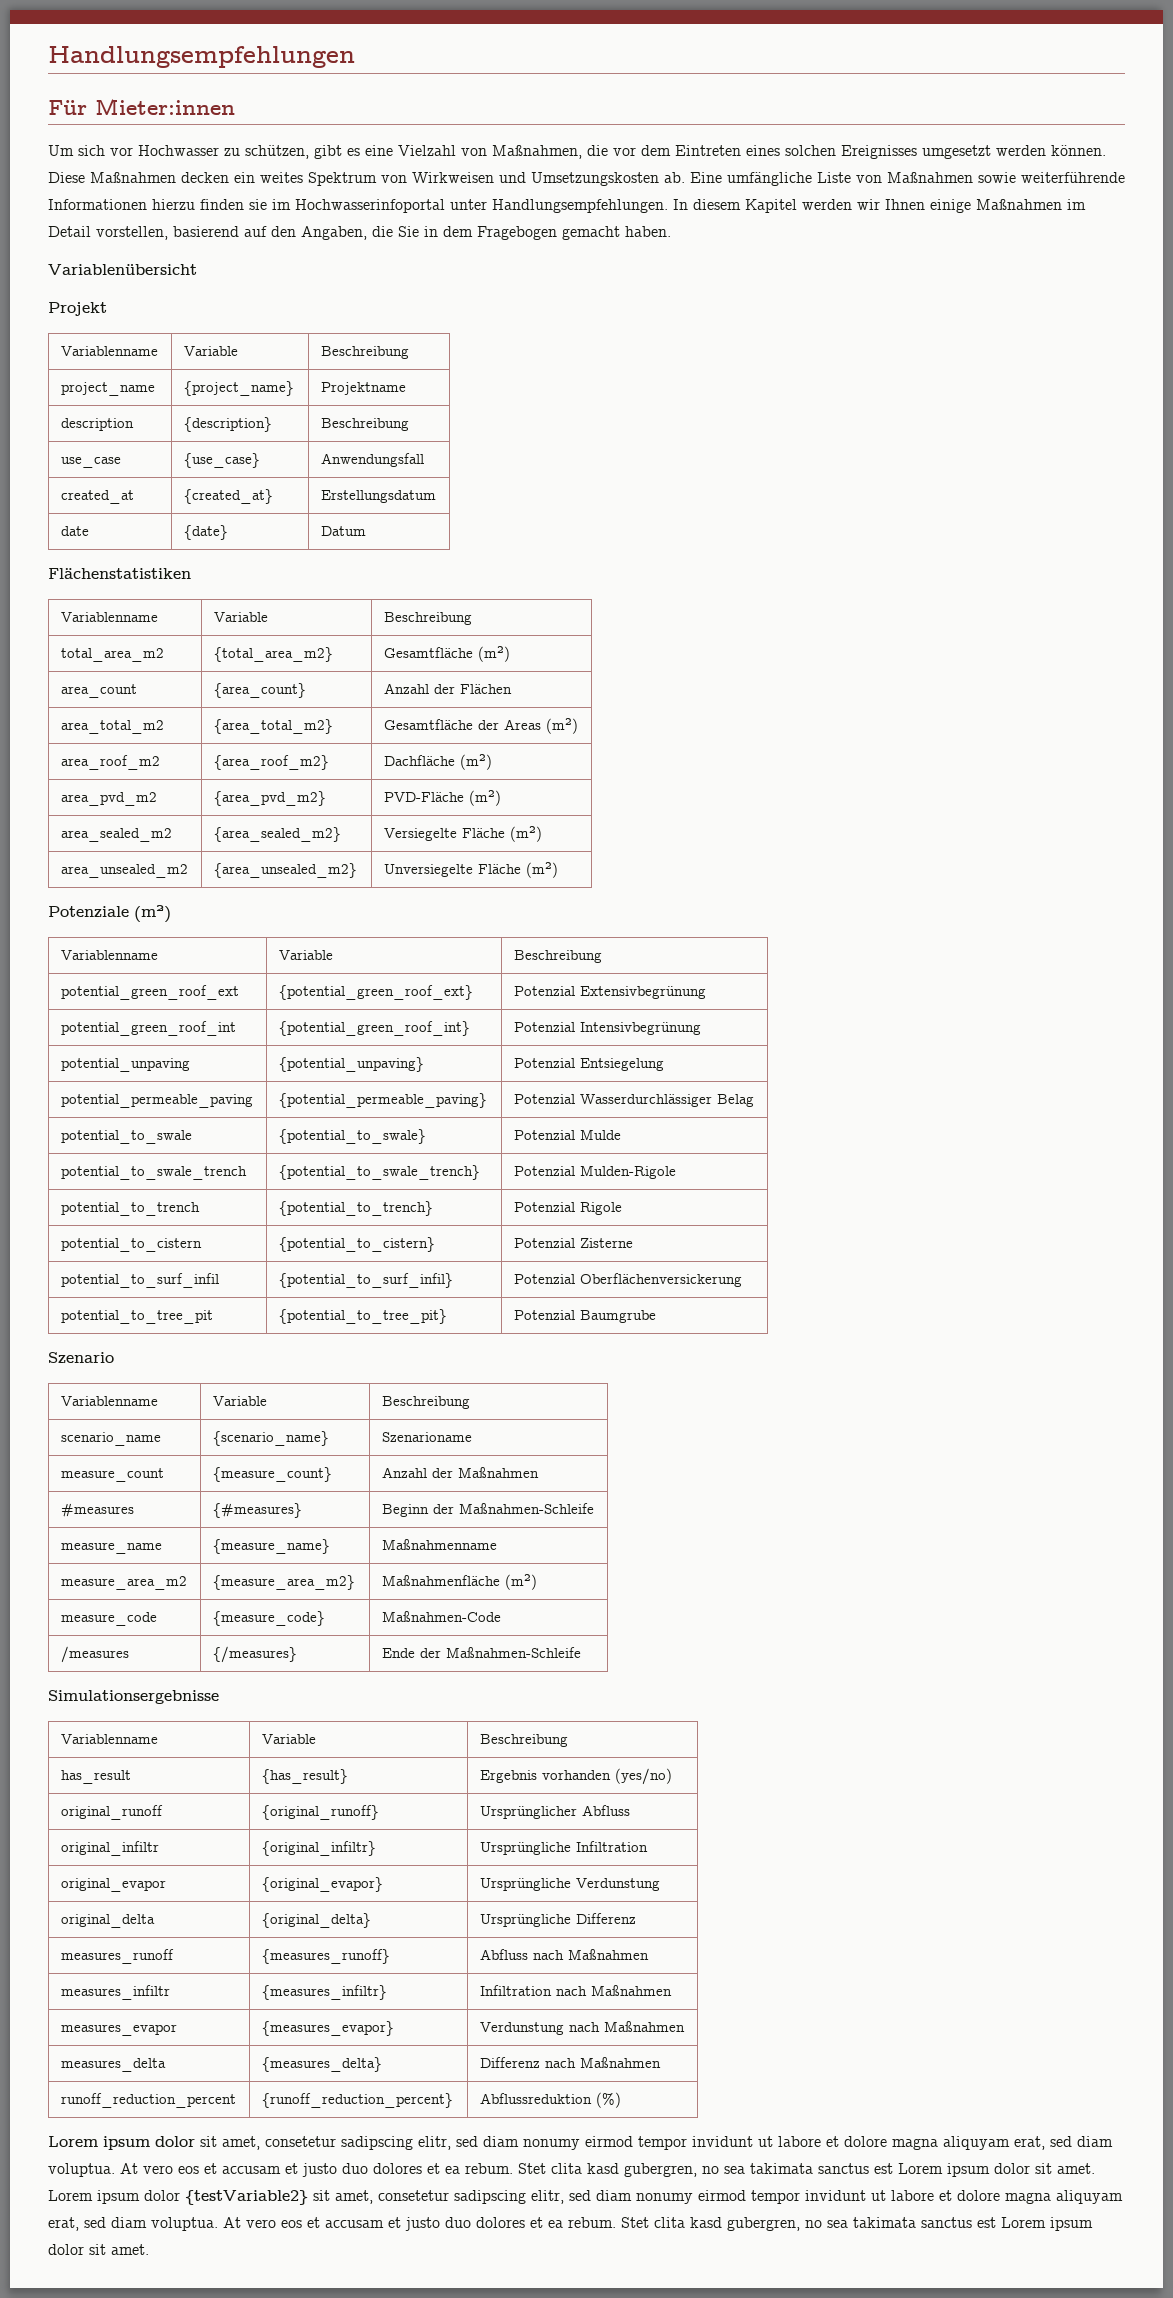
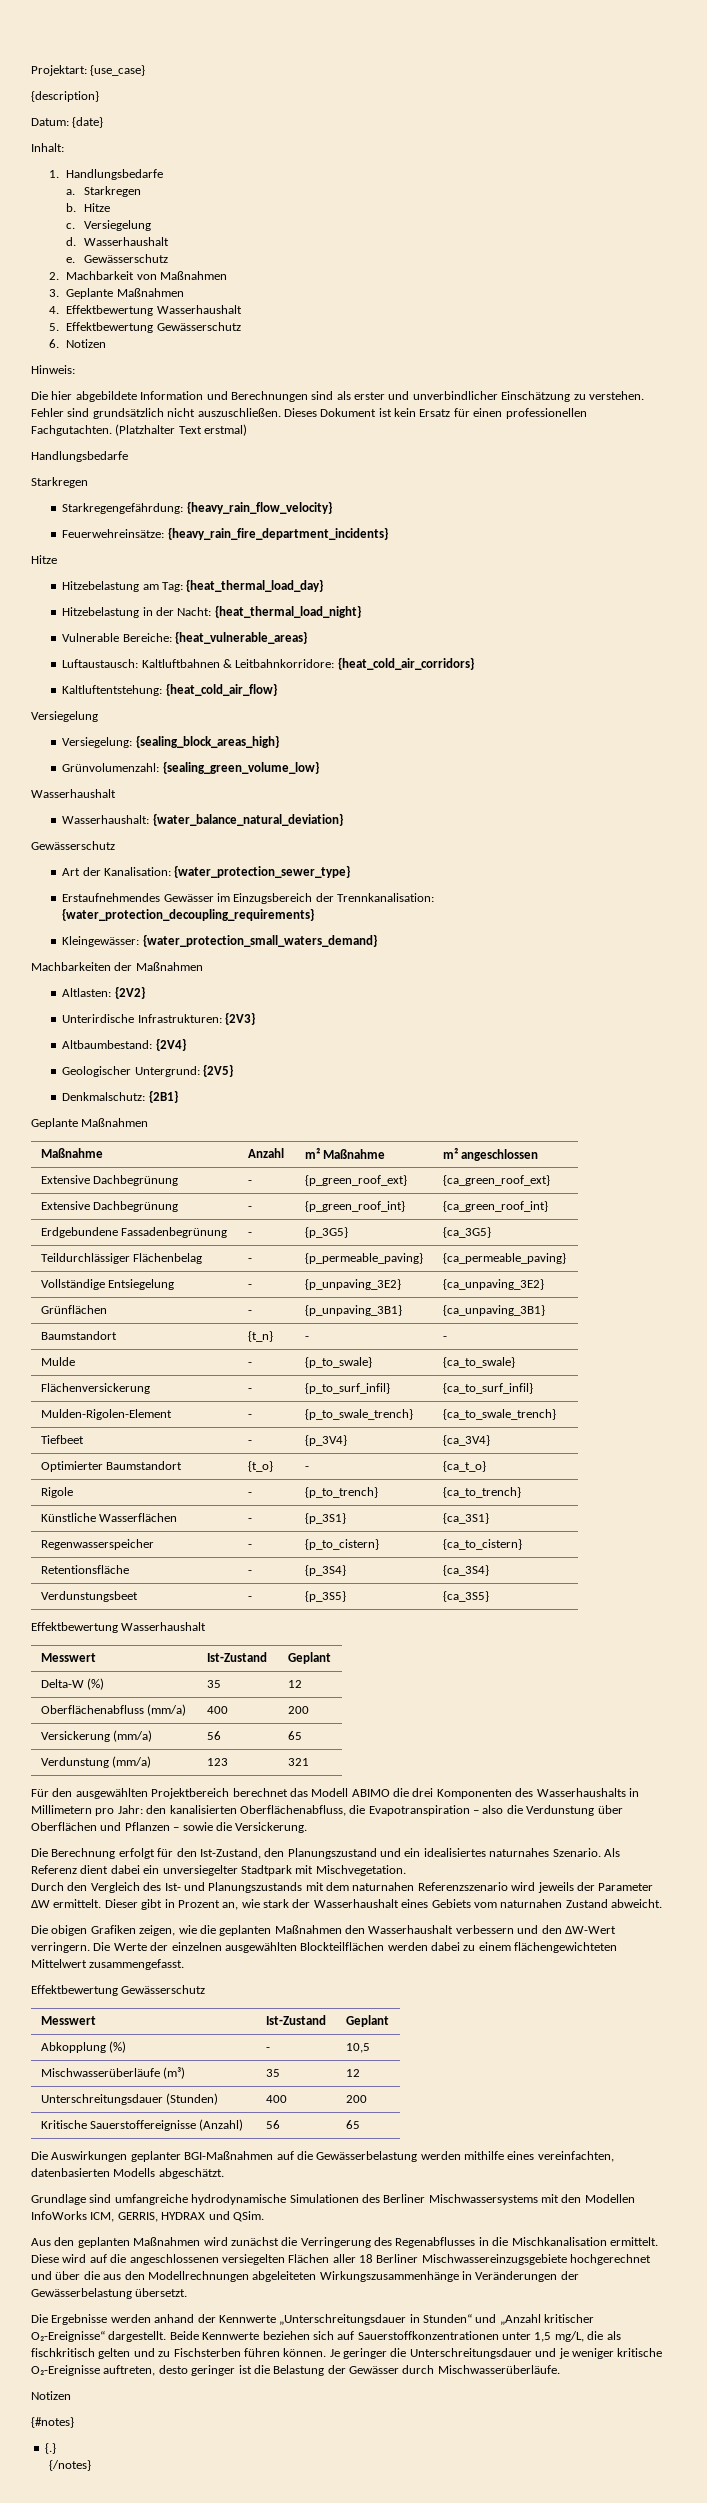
- Handlungsempfehlungen
- Für Mieter:innen
- Um sich vor Hochwasser zu schützen, gibt es eine Vielzahl von Maßnahmen, die vor dem Eintreten eines solchen Ereignisses umgesetzt werden können. Diese Maßnahmen decken ein weites Spektrum von Wirkweisen und Umsetzungskosten ab. Eine umfängliche Liste von Maßnahmen sowie weiterführende Informationen hierzu finden sie im Hochwasserinfoportal unter Handlungsempfehlungen. In diesem Kapitel werden wir Ihnen einige Maßnahmen im Detail vorstellen, basierend auf den Angaben, die Sie in dem Fragebogen gemacht haben.
- Variablenübersicht
- Projekt
- Variablenname | Variable | Beschreibung
- project_name | {project_name} | Projektname
- description | {description} | Beschreibung
- use_case | {use_case} | Anwendungsfall
- created_at | {created_at} | Erstellungsdatum
- date | {date} | Datum
- Flächenstatistiken
- Variablenname | Variable | Beschreibung
- total_area_m2 | {total_area_m2} | Gesamtfläche (m²)
- area_count | {area_count} | Anzahl der Flächen
- area_total_m2 | {area_total_m2} | Gesamtfläche der Areas (m²)
- area_roof_m2 | {area_roof_m2} | Dachfläche (m²)
- area_pvd_m2 | {area_pvd_m2} | PVD-Fläche (m²)
- area_sealed_m2 | {area_sealed_m2} | Versiegelte Fläche (m²)
- area_unsealed_m2 | {area_unsealed_m2} | Unversiegelte Fläche (m²)
- Potenziale (m²)
- Variablenname | Variable | Beschreibung
- potential_green_roof_ext | {potential_green_roof_ext} | Potenzial Extensivbegrünung
- potential_green_roof_int | {potential_green_roof_int} | Potenzial Intensivbegrünung
- potential_unpaving | {potential_unpaving} | Potenzial Entsiegelung
- potential_permeable_paving | {potential_permeable_paving} | Potenzial Wasserdurchlässiger Belag
- potential_to_swale | {potential_to_swale} | Potenzial Mulde
- potential_to_swale_trench | {potential_to_swale_trench} | Potenzial Mulden-Rigole
- potential_to_trench | {potential_to_trench} | Potenzial Rigole
- potential_to_cistern | {potential_to_cistern} | Potenzial Zisterne
- potential_to_surf_infil | {potential_to_surf_infil} | Potenzial Oberflächenversickerung
- potential_to_tree_pit | {potential_to_tree_pit} | Potenzial Baumgrube
- Szenario
- Variablenname | Variable | Beschreibung
- scenario_name | {scenario_name} | Szenarioname
- measure_count | {measure_count} | Anzahl der Maßnahmen
- #measures | {#measures} | Beginn der Maßnahmen-Schleife
- measure_name | {measure_name} | Maßnahmenname
- measure_area_m2 | {measure_area_m2} | Maßnahmenfläche (m²)
- measure_code | {measure_code} | Maßnahmen-Code
- /measures | {/measures} | Ende der Maßnahmen-Schleife
- Simulationsergebnisse
- Variablenname | Variable | Beschreibung
- has_result | {has_result} | Ergebnis vorhanden (yes/no)
- original_runoff | {original_runoff} | Ursprünglicher Abfluss
- original_infiltr | {original_infiltr} | Ursprüngliche Infiltration
- original_evapor | {original_evapor} | Ursprüngliche Verdunstung
- original_delta | {original_delta} | Ursprüngliche Differenz
- measures_runoff | {measures_runoff} | Abfluss nach Maßnahmen
- measures_infiltr | {measures_infiltr} | Infiltration nach Maßnahmen
- measures_evapor | {measures_evapor} | Verdunstung nach Maßnahmen
- measures_delta | {measures_delta} | Differenz nach Maßnahmen
- runoff_reduction_percent | {runoff_reduction_percent} | Abflussreduktion (%)
- Lorem ipsum dolor sit amet, consetetur sadipscing elitr, sed diam nonumy eirmod tempor invidunt ut labore et dolore magna aliquyam erat, sed diam voluptua. At vero eos et accusam et justo duo dolores et ea rebum. Stet clita kasd gubergren, no sea takimata sanctus est Lorem ipsum dolor sit amet. Lorem ipsum dolor {testVariable2} sit amet, consetetur sadipscing elitr, sed diam nonumy eirmod tempor invidunt ut labore et dolore magna aliquyam erat, sed diam voluptua. At vero eos et accusam et justo duo dolores et ea rebum. Stet clita kasd gubergren, no sea takimata sanctus est Lorem ipsum dolor sit amet.
+ Projektart: {use_case}
+ {description}
+ Datum: {date}
+ Inhalt:
+ 1. Handlungsbedarfe
+ a. Starkregen
+ b. Hitze
+ c. Versiegelung
+ d. Wasserhaushalt
+ e. Gewässerschutz
+ 2. Machbarkeit von Maßnahmen
+ 3. Geplante Maßnahmen
+ 4. Effektbewertung Wasserhaushalt
+ 5. Effektbewertung Gewässerschutz
+ 6. Notizen
+ Hinweis:
+ Die hier abgebildete Information und Berechnungen sind als erster und unverbindlicher Einschätzung zu verstehen. Fehler sind grundsätzlich nicht auszuschließen. Dieses Dokument ist kein Ersatz für einen professionellen Fachgutachten. (Platzhalter Text erstmal)
+ Handlungsbedarfe
+ Starkregen
+ Starkregengefährdung: {heavy_rain_flow_velocity}
+ Feuerwehreinsätze: {heavy_rain_fire_department_incidents}
+ Hitze
+ Hitzebelastung am Tag: {heat_thermal_load_day}
+ Hitzebelastung in der Nacht: {heat_thermal_load_night}
+ Vulnerable Bereiche: {heat_vulnerable_areas}
+ Luftaustausch: Kaltluftbahnen & Leitbahnkorridore: {heat_cold_air_corridors}
+ Kaltluftentstehung: {heat_cold_air_flow}
+ Versiegelung
+ Versiegelung: {sealing_block_areas_high}
+ Grünvolumenzahl: {sealing_green_volume_low}
+ Wasserhaushalt
+ Wasserhaushalt: {water_balance_natural_deviation}
+ Gewässerschutz
+ Art der Kanalisation: {water_protection_sewer_type}
+ Erstaufnehmendes Gewässer im Einzugsbereich der Trennkanalisation: {water_protection_decoupling_requirements}
+ Kleingewässer: {water_protection_small_waters_demand}
+ Machbarkeiten der Maßnahmen
+ Altlasten: {2V2}
+ Unterirdische Infrastrukturen: {2V3}
+ Altbaumbestand: {2V4}
+ Geologischer Untergrund: {2V5}
+ Denkmalschutz: {2B1}
+ Geplante Maßnahmen
+ Maßnahme | Anzahl | m² Maßnahme | m² angeschlossen
+ Extensive Dachbegrünung | - | {p_green_roof_ext} | {ca_green_roof_ext}
+ Extensive Dachbegrünung | - | {p_green_roof_int} | {ca_green_roof_int}
+ Erdgebundene Fassadenbegrünung | - | {p_3G5} | {ca_3G5}
+ Teildurchlässiger Flächenbelag | - | {p_permeable_paving} | {ca_permeable_paving}
+ Vollständige Entsiegelung | - | {p_unpaving_3E2} | {ca_unpaving_3E2}
+ Grünflächen | - | {p_unpaving_3B1} | {ca_unpaving_3B1}
+ Baumstandort | {t_n} | - | -
+ Mulde | - | {p_to_swale} | {ca_to_swale}
+ Flächenversickerung | - | {p_to_surf_infil} | {ca_to_surf_infil}
+ Mulden-Rigolen-Element | - | {p_to_swale_trench} | {ca_to_swale_trench}
+ Tiefbeet | - | {p_3V4} | {ca_3V4}
+ Optimierter Baumstandort | {t_o} | - | {ca_t_o}
+ Rigole | - | {p_to_trench} | {ca_to_trench}
+ Künstliche Wasserflächen | - | {p_3S1} | {ca_3S1}
+ Regenwasserspeicher | - | {p_to_cistern} | {ca_to_cistern}
+ Retentionsfläche | - | {p_3S4} | {ca_3S4}
+ Verdunstungsbeet | - | {p_3S5} | {ca_3S5}
+ Effektbewertung Wasserhaushalt
+ Messwert | Ist-Zustand | Geplant
+ Delta-W (%) | 35 | 12
+ Oberflächenabfluss (mm/a) | 400 | 200
+ Versickerung (mm/a) | 56 | 65
+ Verdunstung (mm/a) | 123 | 321
+ Für den ausgewählten Projektbereich berechnet das Modell ABIMO die drei Komponenten des Wasserhaushalts in Millimetern pro Jahr: den kanalisierten Oberflächenabfluss, die Evapotranspiration – also die Verdunstung über Oberflächen und Pflanzen – sowie die Versickerung.
+ Die Berechnung erfolgt für den Ist-Zustand, den Planungszustand und ein idealisiertes naturnahes Szenario. Als Referenz dient dabei ein unversiegelter Stadtpark mit Mischvegetation.
+ Durch den Vergleich des Ist- und Planungszustands mit dem naturnahen Referenzszenario wird jeweils der Parameter ΔW ermittelt. Dieser gibt in Prozent an, wie stark der Wasserhaushalt eines Gebiets vom naturnahen Zustand abweicht.
+ Die obigen Grafiken zeigen, wie die geplanten Maßnahmen den Wasserhaushalt verbessern und den ΔW-Wert verringern. Die Werte der einzelnen ausgewählten Blockteilflächen werden dabei zu einem flächengewichteten Mittelwert zusammengefasst.
+ Effektbewertung Gewässerschutz
+ Messwert | Ist-Zustand | Geplant
+ Abkopplung (%) | - | 10,5
+ Mischwasserüberläufe (m³) | 35 | 12
+ Unterschreitungsdauer (Stunden) | 400 | 200
+ Kritische Sauerstoffereignisse (Anzahl) | 56 | 65
+ Die Auswirkungen geplanter BGI-Maßnahmen auf die Gewässerbelastung werden mithilfe eines vereinfachten, datenbasierten Modells abgeschätzt.
+ Grundlage sind umfangreiche hydrodynamische Simulationen des Berliner Mischwassersystems mit den Modellen InfoWorks ICM, GERRIS, HYDRAX und QSim.
+ Aus den geplanten Maßnahmen wird zunächst die Verringerung des Regenabflusses in die Mischkanalisation ermittelt. Diese wird auf die angeschlossenen versiegelten Flächen aller 18 Berliner Mischwassereinzugsgebiete hochgerechnet und über die aus den Modellrechnungen abgeleiteten Wirkungszusammenhänge in Veränderungen der Gewässerbelastung übersetzt.
+ Die Ergebnisse werden anhand der Kennwerte „Unterschreitungsdauer in Stunden“ und „Anzahl kritischer O₂-Ereignisse“ dargestellt. Beide Kennwerte beziehen sich auf Sauerstoffkonzentrationen unter 1,5 mg/L, die als fischkritisch gelten und zu Fischsterben führen können. Je geringer die Unterschreitungsdauer und je weniger kritische O₂-Ereignisse auftreten, desto geringer ist die Belastung der Gewässer durch Mischwasserüberläufe.
+ Notizen
+ {#notes}
+ {.}
+ {/notes}

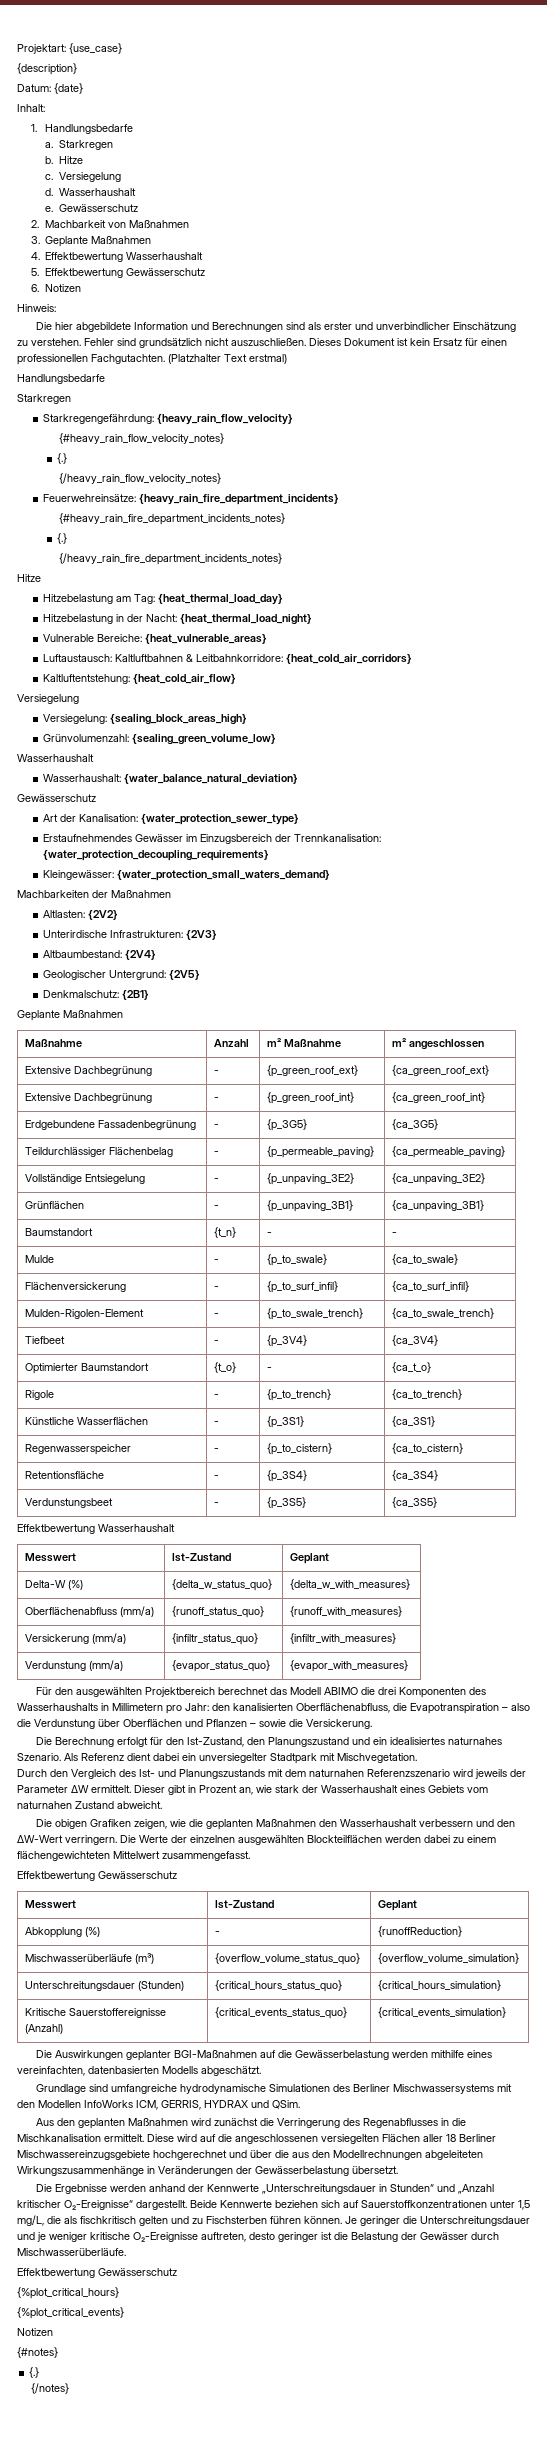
+ {#heavy_rain_flow_velocity_notes}
+ {.}
+ {/heavy_rain_flow_velocity_notes}
+ {#heavy_rain_fire_department_incidents_notes}
+ {.}
+ {/heavy_rain_fire_department_incidents_notes}
- Delta-W (%) | 35 | 12
+ Delta-W (%) | {delta_w_status_quo} | {delta_w_with_measures}
- Oberflächenabfluss (mm/a) | 400 | 200
+ Oberflächenabfluss (mm/a) | {runoff_status_quo} | {runoff_with_measures}
- Versickerung (mm/a) | 56 | 65
+ Versickerung (mm/a) | {infiltr_status_quo} | {infiltr_with_measures}
- Verdunstung (mm/a) | 123 | 321
+ Verdunstung (mm/a) | {evapor_status_quo} | {evapor_with_measures}
- Abkopplung (%) | - | 10,5
+ Abkopplung (%) | - | {runoffReduction}
- Mischwasserüberläufe (m³) | 35 | 12
+ Mischwasserüberläufe (m³) | {overflow_volume_status_quo} | {overflow_volume_simulation}
- Unterschreitungsdauer (Stunden) | 400 | 200
+ Unterschreitungsdauer (Stunden) | {critical_hours_status_quo} | {critical_hours_simulation}
- Kritische Sauerstoffereignisse (Anzahl) | 56 | 65
+ Kritische Sauerstoffereignisse (Anzahl) | {critical_events_status_quo} | {critical_events_simulation}
  Je geringer die Unterschreitungsdauer und je weniger kritische O₂-Ereignisse auftreten, desto geringer ist die Belastung der Gewässer durch Mischwasserüberläufe.
+ Effektbewertung Gewässerschutz
+ {%plot_critical_hours}
+ {%plot_critical_events}

